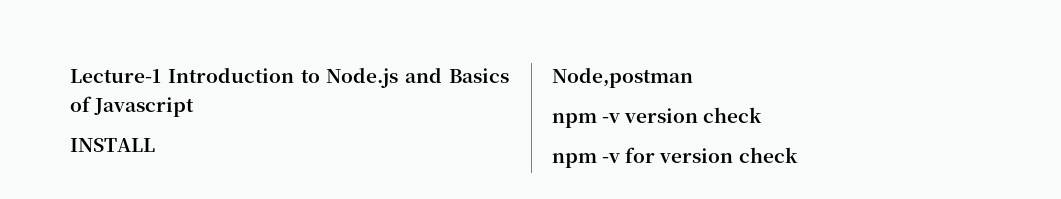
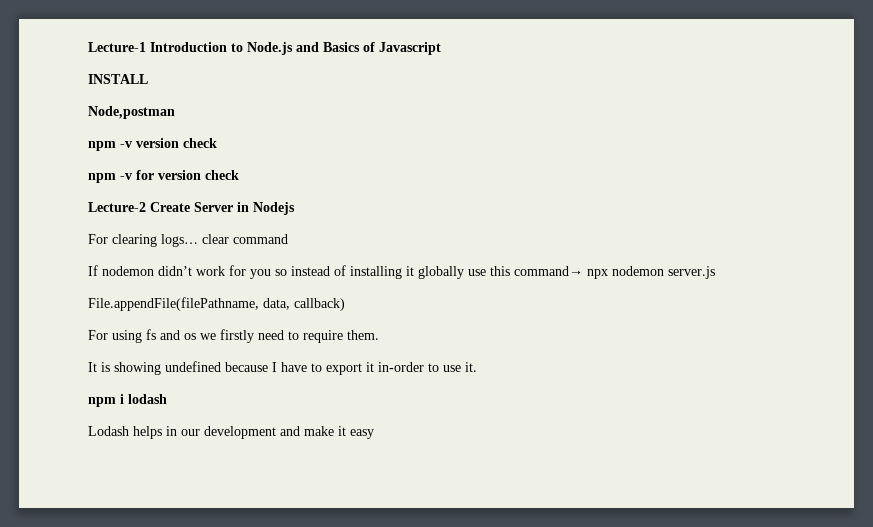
+ Lecture-2 Create Server in Nodejs
+ For clearing logs… clear command
+ If nodemon didn’t work for you so instead of installing it globally use this command→ npx nodemon server.js
+ File.appendFile(filePathname, data, callback)
+ For using fs and os we firstly need to require them.
+ It is showing undefined because I have to export it in-order to use it.
+ npm i lodash
+ Lodash helps in our development and make it easy

